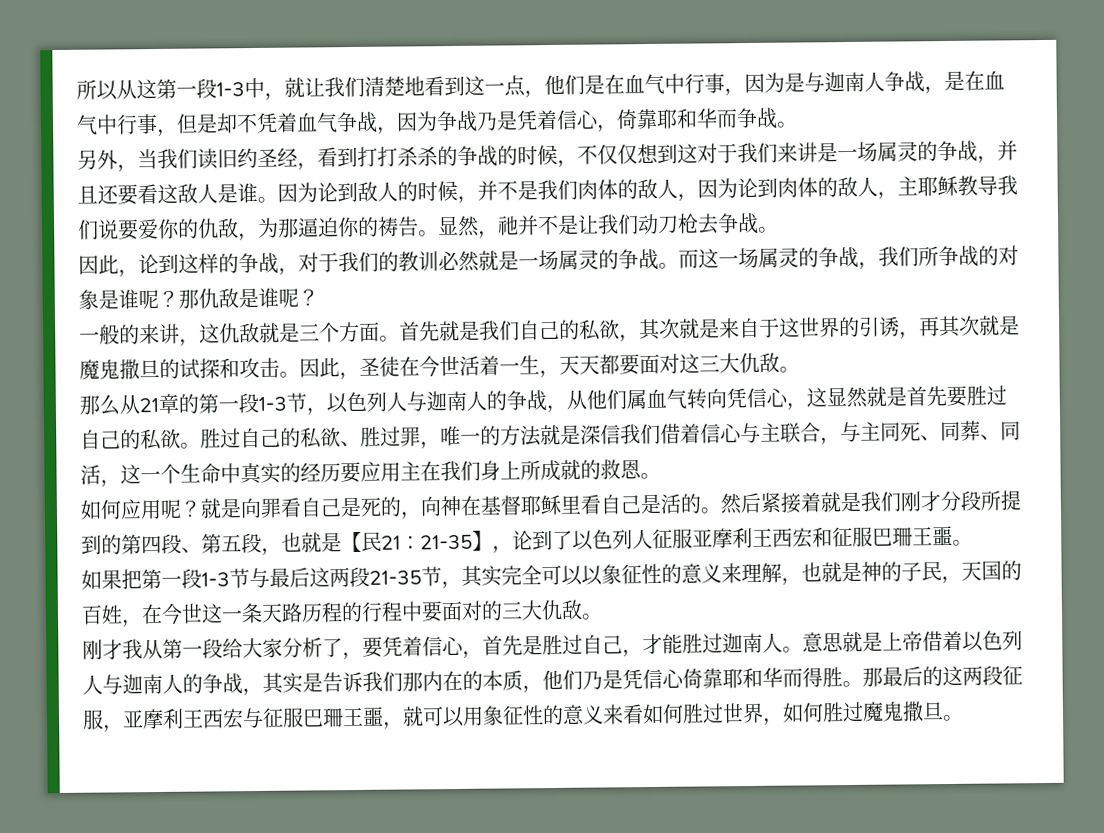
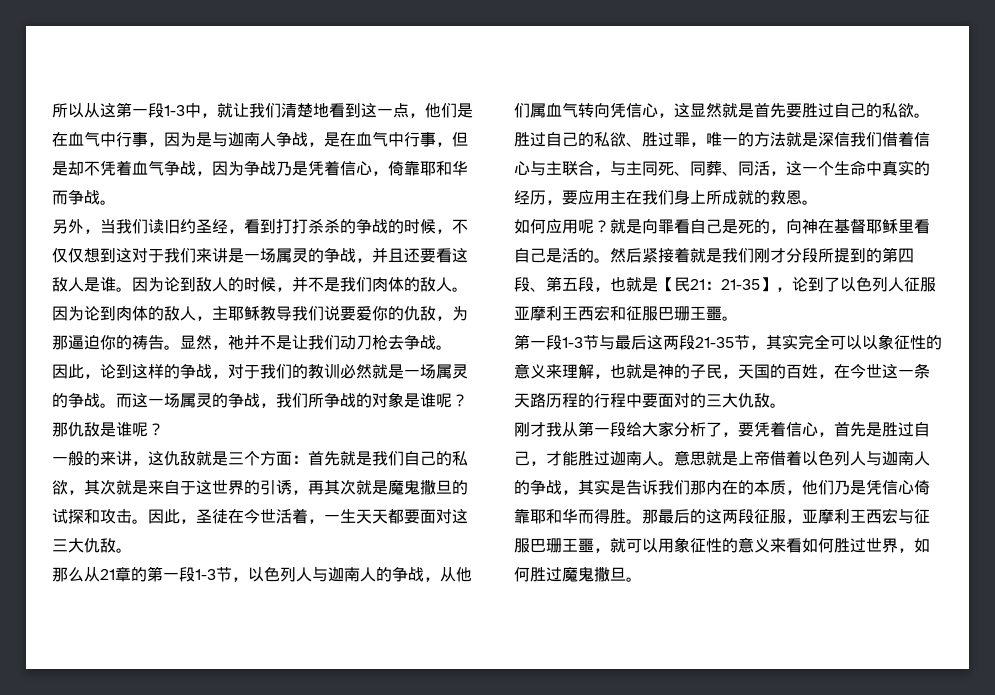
- 因为论到敌人的时候，并不是我们肉体的敌人，因为论到肉体的敌人，主耶稣教导我们说要爱你的仇敌，为那逼迫你的祷告。
+ 因为论到敌人的时候，并不是我们肉体的敌人。因为论到肉体的敌人，主耶稣教导我们说要爱你的仇敌，为那逼迫你的祷告。
- 一般的来讲，这仇敌就是三个方面。首先就是我们自己的私欲，其次就是来自于这世界的引诱，再其次就是魔鬼撒旦的试探和攻击。
+ 一般的来讲，这仇敌就是三个方面：首先就是我们自己的私欲，其次就是来自于这世界的引诱，再其次就是魔鬼撒旦的试探和攻击。
- 因此，圣徒在今世活着一生，天天都要面对这三大仇敌。
+ 因此，圣徒在今世活着，一生天天都要面对这三大仇敌。
- 胜过自己的私欲、胜过罪，唯一的方法就是深信我们借着信心与主联合，与主同死、同葬、同活，这一个生命中真实的经历要应用主在我们身上所成就的救恩。
+ 胜过自己的私欲、胜过罪，唯一的方法就是深信我们借着信心与主联合，与主同死、同葬、同活，这一个生命中真实的经历，要应用主在我们身上所成就的救恩。
- 如果把第一段1-3节与最后这两段21-35节，其实完全可以以象征性的意义来理解，也就是神的子民，天国的百姓，在今世这一条天路历程的行程中要面对的三大仇敌。
+ 第一段1-3节与最后这两段21-35节，其实完全可以以象征性的意义来理解，也就是神的子民，天国的百姓，在今世这一条天路历程的行程中要面对的三大仇敌。

